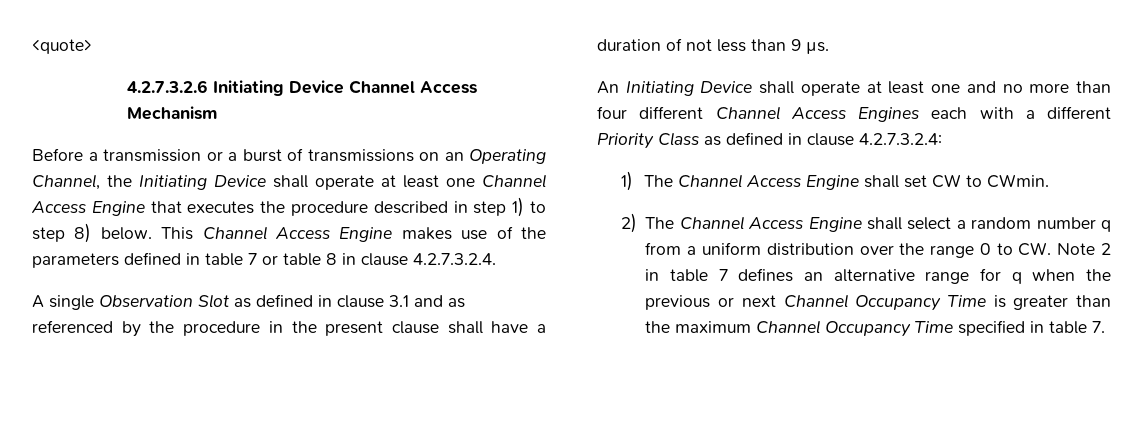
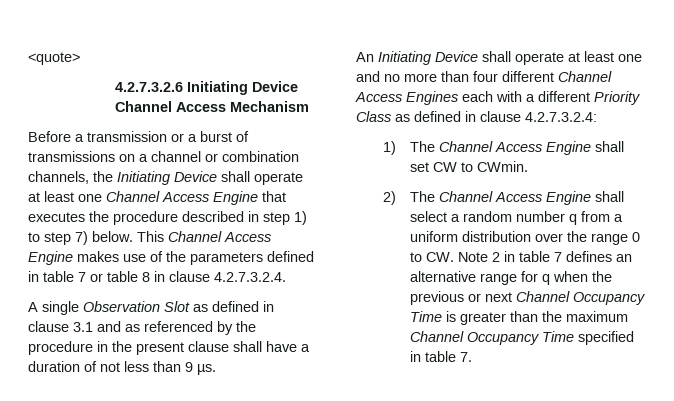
- Before a transmission or a burst of transmissions on an Operating Channel, the Initiating Device shall operate at least one Channel Access Engine that executes the procedure described in step 1) to step 8) below.
+ Before a transmission or a burst of transmissions on a channel or combination channels, the Initiating Device shall operate at least one Channel Access Engine that executes the procedure described in step 1) to step 7) below.

